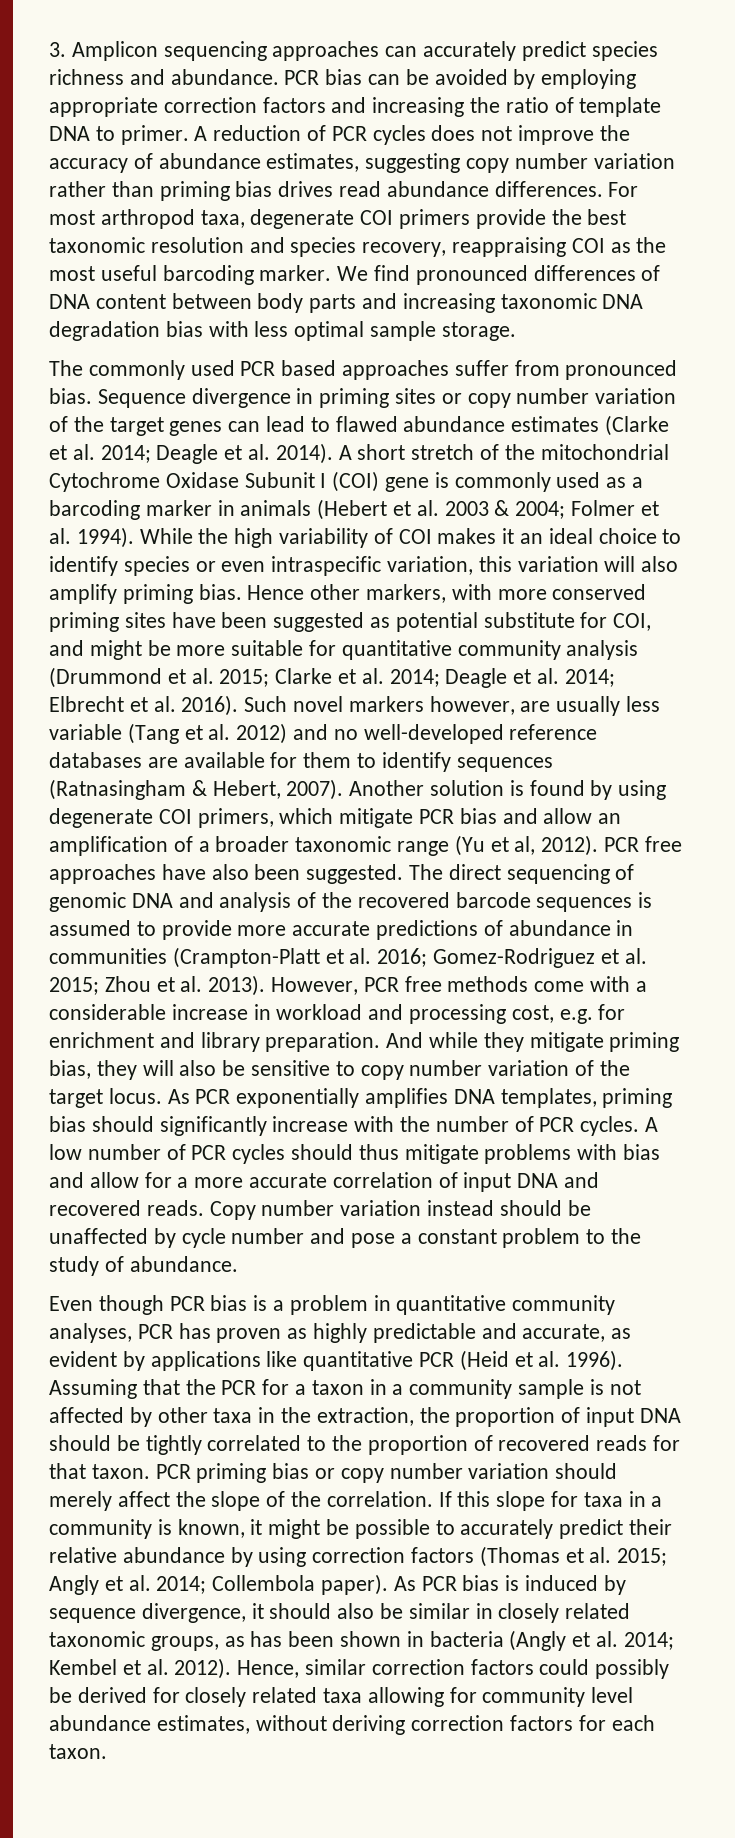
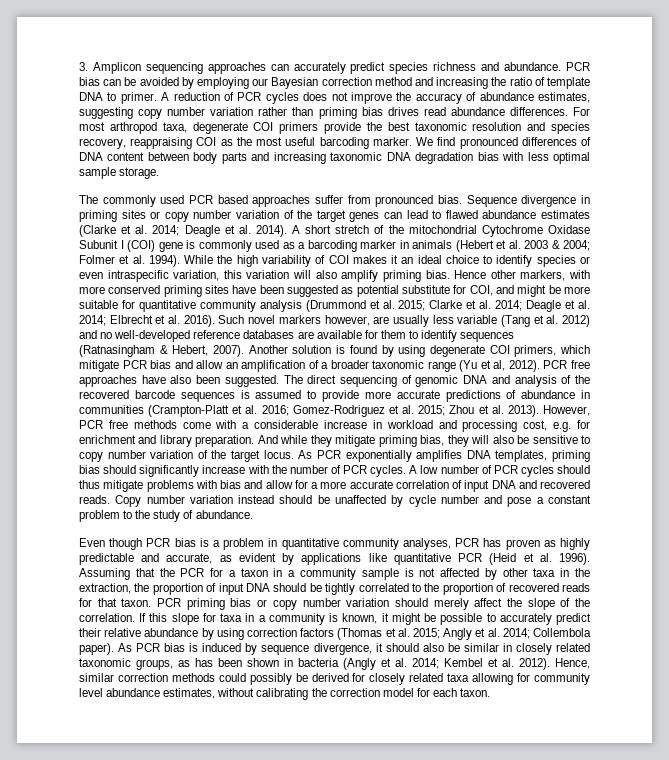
- PCR bias can be avoided by employing appropriate correction factors and increasing the ratio of template DNA to primer.
+ PCR bias can be avoided by employing our Bayesian correction method and increasing the ratio of template DNA to primer.
- Hence, similar correction factors could possibly be derived for closely related taxa allowing for community level abundance estimates, without deriving correction factors for each taxon.
+ Hence, similar correction methods could possibly be derived for closely related taxa allowing for community level abundance estimates, without calibrating the correction model for each taxon.

